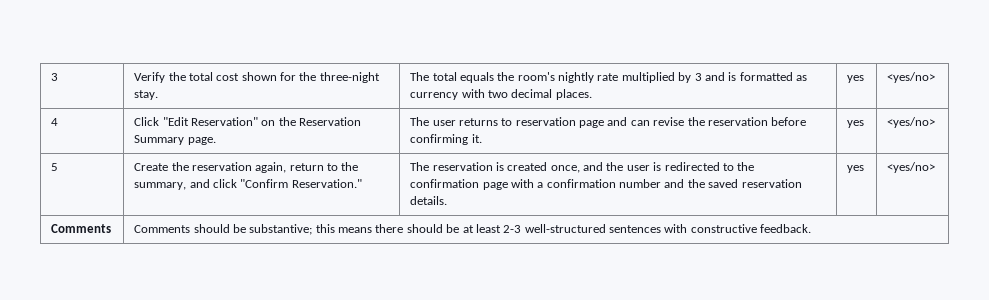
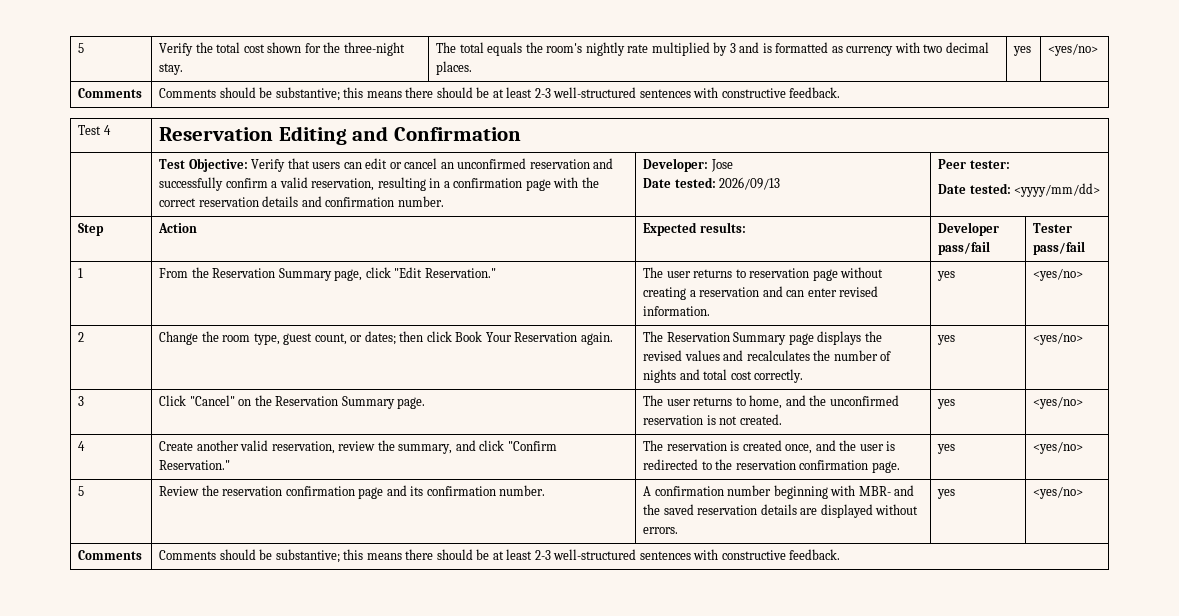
- 3 | Verify the total cost shown for the three-night stay. | The total equals the room's nightly rate multiplied by 3 and is formatted as currency with two decimal places. | yes | <yes/no>
- 4 | Click "Edit Reservation" on the Reservation Summary page. | The user returns to reservation page and can revise the reservation before confirming it. | yes | <yes/no>
- 5 | Create the reservation again, return to the summary, and click "Confirm Reservation." | The reservation is created once, and the user is redirected to the confirmation page with a confirmation number and the saved reservation details. | yes | <yes/no>
+ 5 | Verify the total cost shown for the three-night stay. | The total equals the room's nightly rate multiplied by 3 and is formatted as currency with two decimal places. | yes | <yes/no>
+ Comments | Comments should be substantive; this means there should be at least 2-3 well-structured sentences with constructive feedback.
+ Test 4 | Reservation Editing and Confirmation
+ | Test Objective: Verify that users can edit or cancel an unconfirmed reservation and successfully confirm a valid reservation, resulting in a confirmation page with the correct reservation details and confirmation number. | Developer: Jose
+ Date tested: 2026/09/13 | Peer tester:
+ Date tested: <yyyy/mm/dd>
+ Step | Action | Expected results: | Developer pass/fail | Tester pass/fail
+ 1 | From the Reservation Summary page, click "Edit Reservation." | The user returns to reservation page without creating a reservation and can enter revised information. | yes | <yes/no>
+ 2 | Change the room type, guest count, or dates; then click Book Your Reservation again. | The Reservation Summary page displays the revised values and recalculates the number of nights and total cost correctly. | yes | <yes/no>
+ 3 | Click "Cancel" on the Reservation Summary page. | The user returns to home, and the unconfirmed reservation is not created. | yes | <yes/no>
+ 4 | Create another valid reservation, review the summary, and click "Confirm Reservation." | The reservation is created once, and the user is redirected to the reservation confirmation page. | yes | <yes/no>
+ 5 | Review the reservation confirmation page and its confirmation number. | A confirmation number beginning with MBR- and the saved reservation details are displayed without errors. | yes | <yes/no>

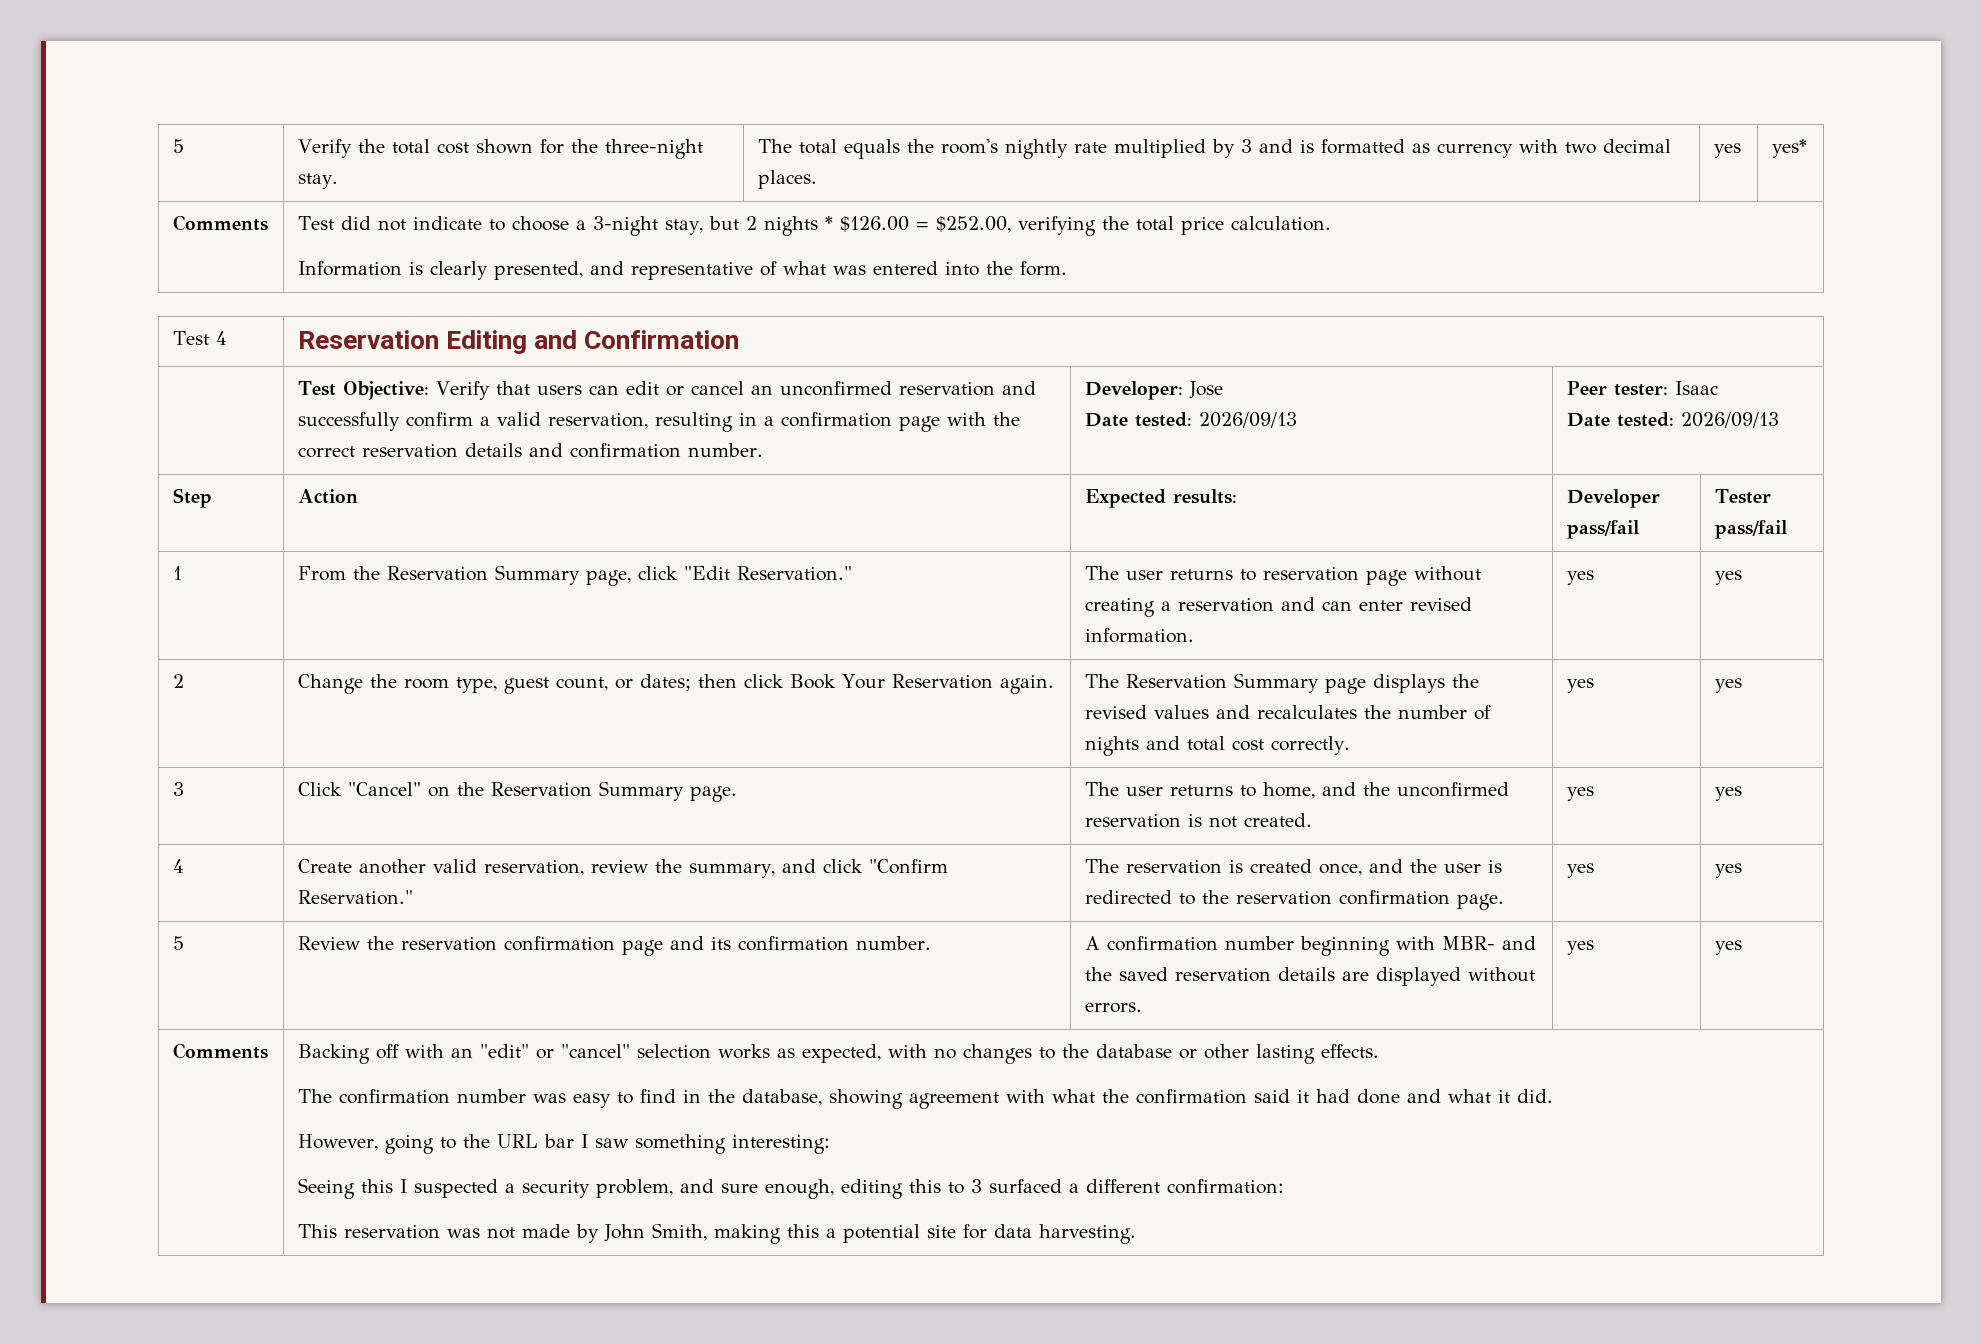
- 5 | Verify the total cost shown for the three-night stay. | The total equals the room's nightly rate multiplied by 3 and is formatted as currency with two decimal places. | yes | <yes/no>
- Comments | Comments should be substantive; this means there should be at least 2-3 well-structured sentences with constructive feedback.
+ 5 | Verify the total cost shown for the three-night stay. | The total equals the room's nightly rate multiplied by 3 and is formatted as currency with two decimal places. | yes | yes*
+ Comments | Test did not indicate to choose a 3-night stay, but 2 nights * $126.00 = $252.00, verifying the total price calculation.
+ Information is clearly presented, and representative of what was entered into the form.
- Peer tester:
- Date tested: <yyyy/mm/dd>
+ Peer tester: Isaac
+ Date tested: 2026/09/13
- 1 | From the Reservation Summary page, click "Edit Reservation." | The user returns to reservation page without creating a reservation and can enter revised information. | yes | <yes/no>
+ 1 | From the Reservation Summary page, click "Edit Reservation." | The user returns to reservation page without creating a reservation and can enter revised information. | yes | yes
- 2 | Change the room type, guest count, or dates; then click Book Your Reservation again. | The Reservation Summary page displays the revised values and recalculates the number of nights and total cost correctly. | yes | <yes/no>
+ 2 | Change the room type, guest count, or dates; then click Book Your Reservation again. | The Reservation Summary page displays the revised values and recalculates the number of nights and total cost correctly. | yes | yes
- 3 | Click "Cancel" on the Reservation Summary page. | The user returns to home, and the unconfirmed reservation is not created. | yes | <yes/no>
+ 3 | Click "Cancel" on the Reservation Summary page. | The user returns to home, and the unconfirmed reservation is not created. | yes | yes
- 4 | Create another valid reservation, review the summary, and click "Confirm Reservation." | The reservation is created once, and the user is redirected to the reservation confirmation page. | yes | <yes/no>
+ 4 | Create another valid reservation, review the summary, and click "Confirm Reservation." | The reservation is created once, and the user is redirected to the reservation confirmation page. | yes | yes
- 5 | Review the reservation confirmation page and its confirmation number. | A confirmation number beginning with MBR- and the saved reservation details are displayed without errors. | yes | <yes/no>
- Comments | Comments should be substantive; this means there should be at least 2-3 well-structured sentences with constructive feedback.
+ 5 | Review the reservation confirmation page and its confirmation number. | A confirmation number beginning with MBR- and the saved reservation details are displayed without errors. | yes | yes
+ Comments | Backing off with an "edit" or "cancel" selection works as expected, with no changes to the database or other lasting effects.
+ The confirmation number was easy to find in the database, showing agreement with what the confirmation said it had done and what it did.
+ However, going to the URL bar I saw something interesting:
+ Seeing this I suspected a security problem, and sure enough, editing this to 3 surfaced a different confirmation:
+ This reservation was not made by John Smith, making this a potential site for data harvesting.

